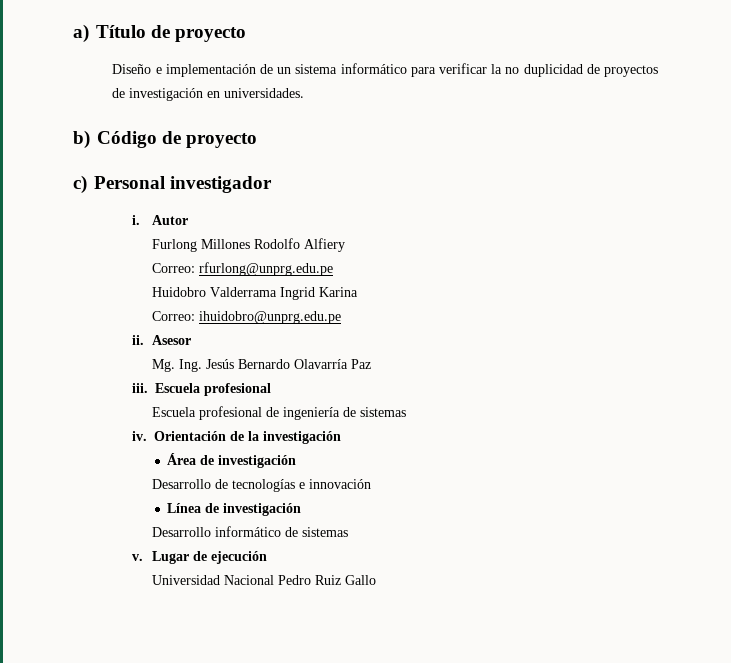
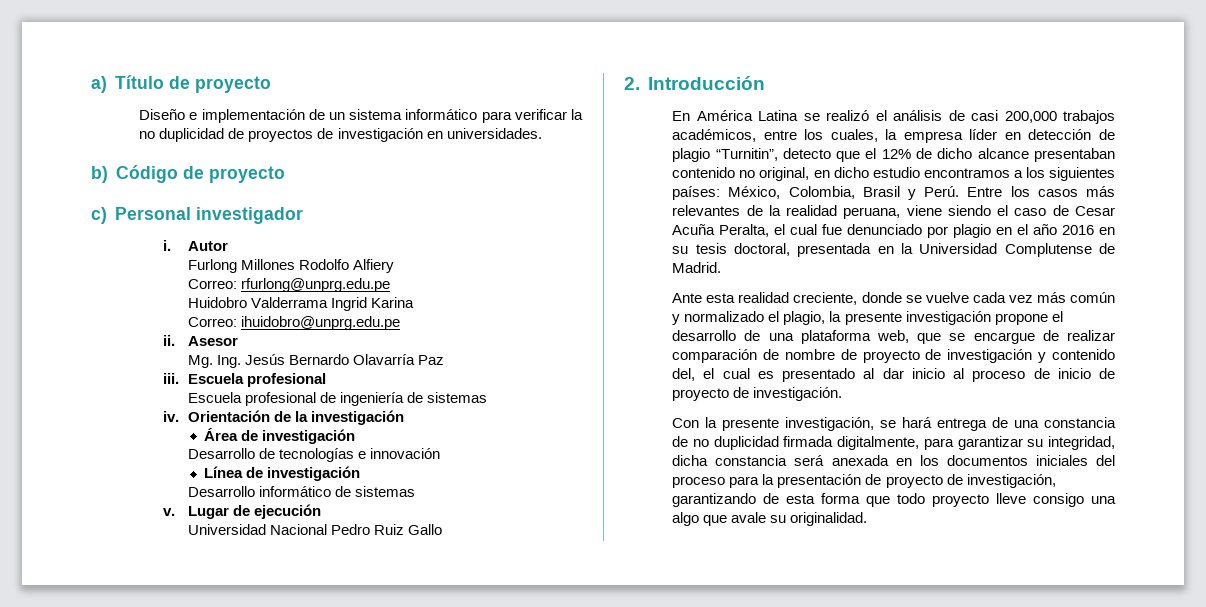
+ 2. Introducción
+ En América Latina se realizó el análisis de casi 200,000 trabajos académicos, entre los cuales, la empresa líder en detección de plagio “Turnitin”, detecto que el 12% de dicho alcance presentaban contenido no original, en dicho estudio encontramos a los siguientes países: México, Colombia, Brasil y Perú. Entre los casos más relevantes de la realidad peruana, viene siendo el caso de Cesar Acuña Peralta, el cual fue denunciado por plagio en el año 2016 en su tesis doctoral, presentada en la Universidad Complutense de Madrid.
+ Ante esta realidad creciente, donde se vuelve cada vez más común y normalizado el plagio, la presente investigación propone el desarrollo de una plataforma web, que se encargue de realizar comparación de nombre de proyecto de investigación y contenido del, el cual es presentado al dar inicio al proceso de inicio de proyecto de investigación.
+ Con la presente investigación, se hará entrega de una constancia de no duplicidad firmada digitalmente, para garantizar su integridad, dicha constancia será anexada en los documentos iniciales del proceso para la presentación de proyecto de investigación, garantizando de esta forma que todo proyecto lleve consigo una algo que avale su originalidad.

